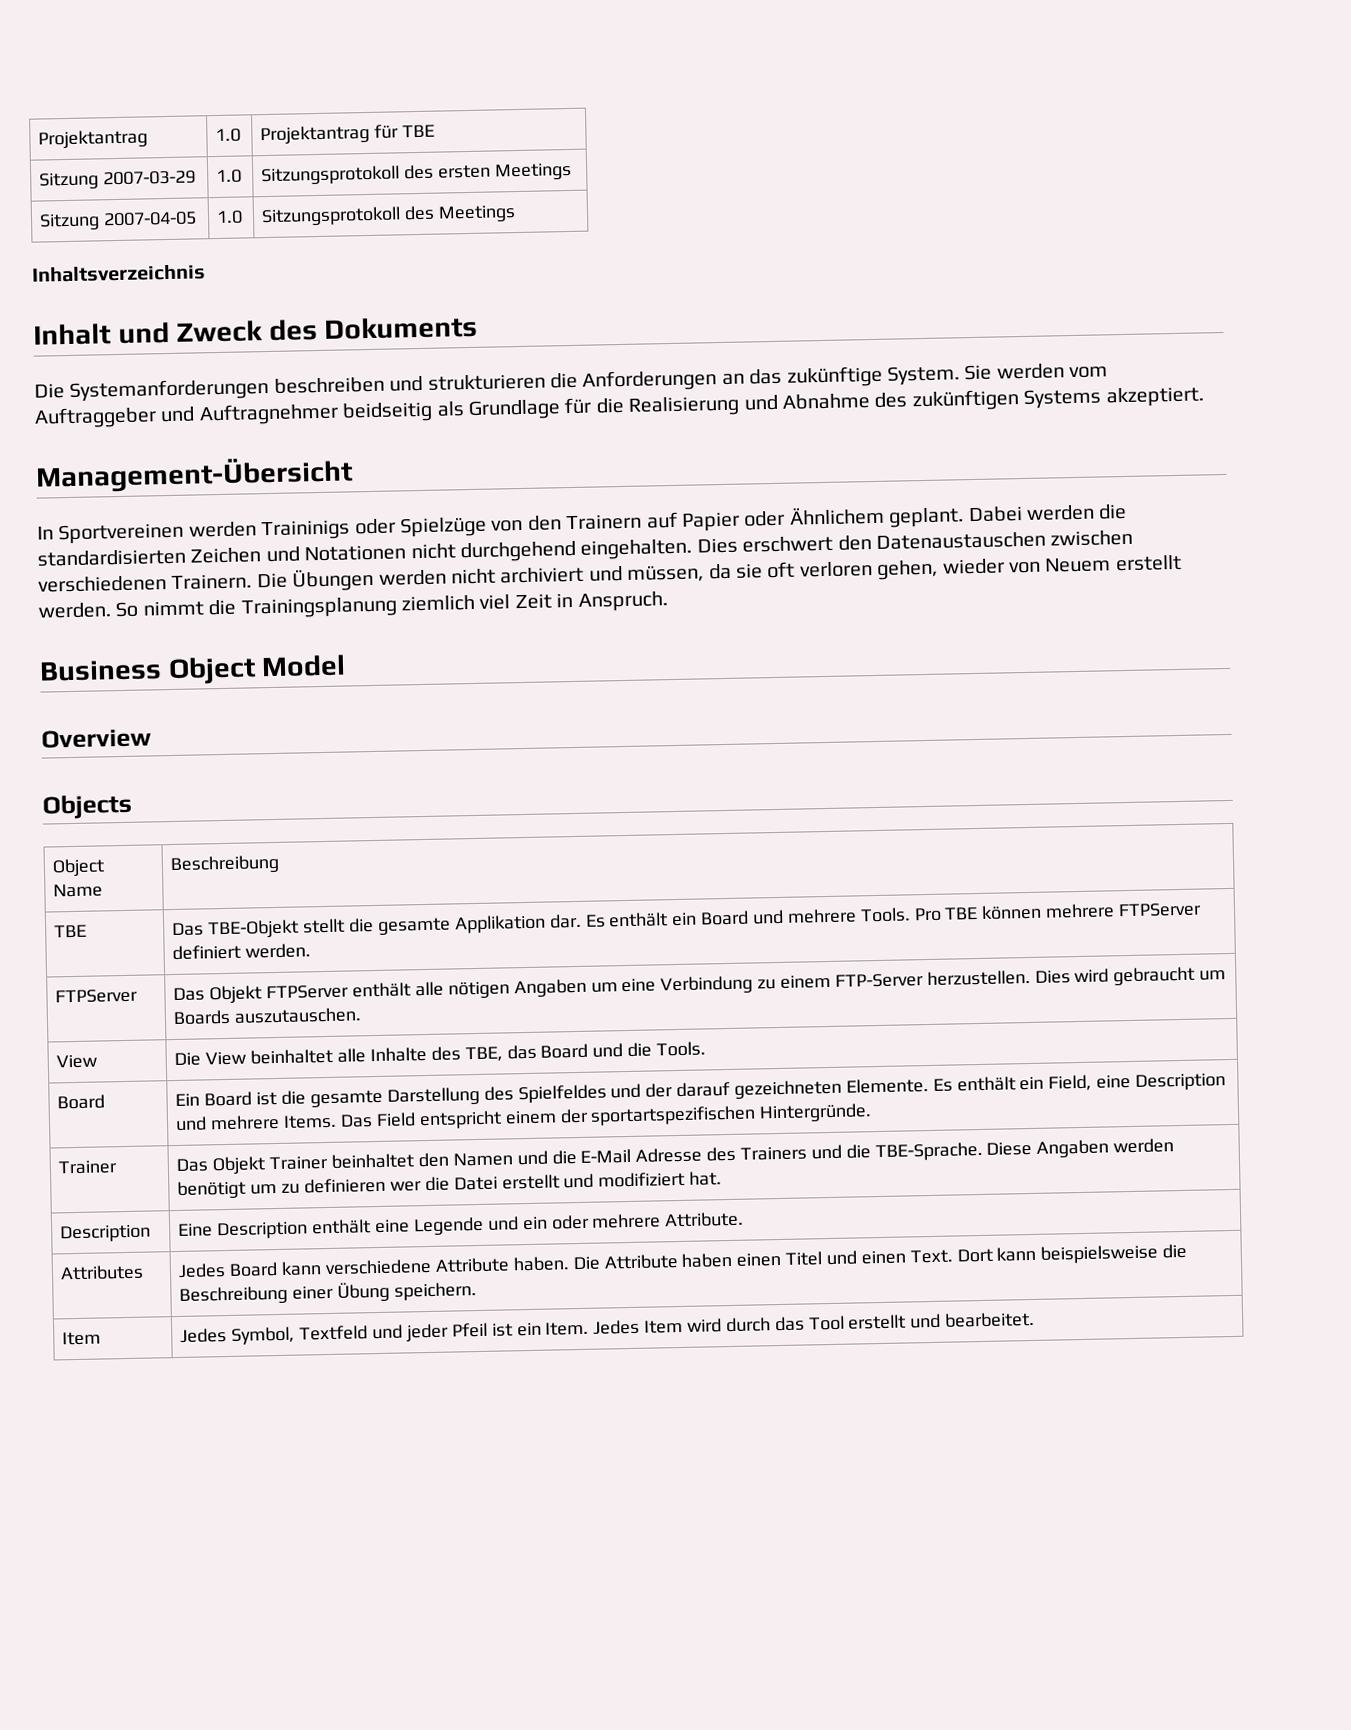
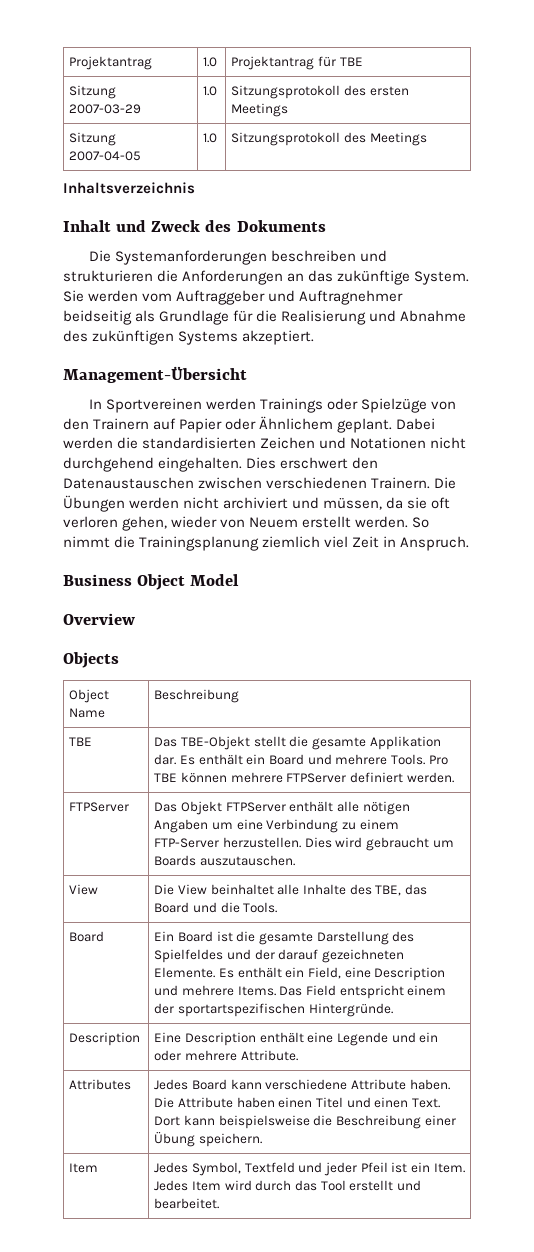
- In Sportvereinen werden Traininigs oder Spielzüge von den Trainern auf Papier oder Ähnlichem geplant.
+ In Sportvereinen werden Trainings oder Spielzüge von den Trainern auf Papier oder Ähnlichem geplant.
- Trainer | Das Objekt Trainer beinhaltet den Namen und die E-Mail Adresse des Trainers und die TBE-Sprache. Diese Angaben werden benötigt um zu definieren wer die Datei erstellt und modifiziert hat.

